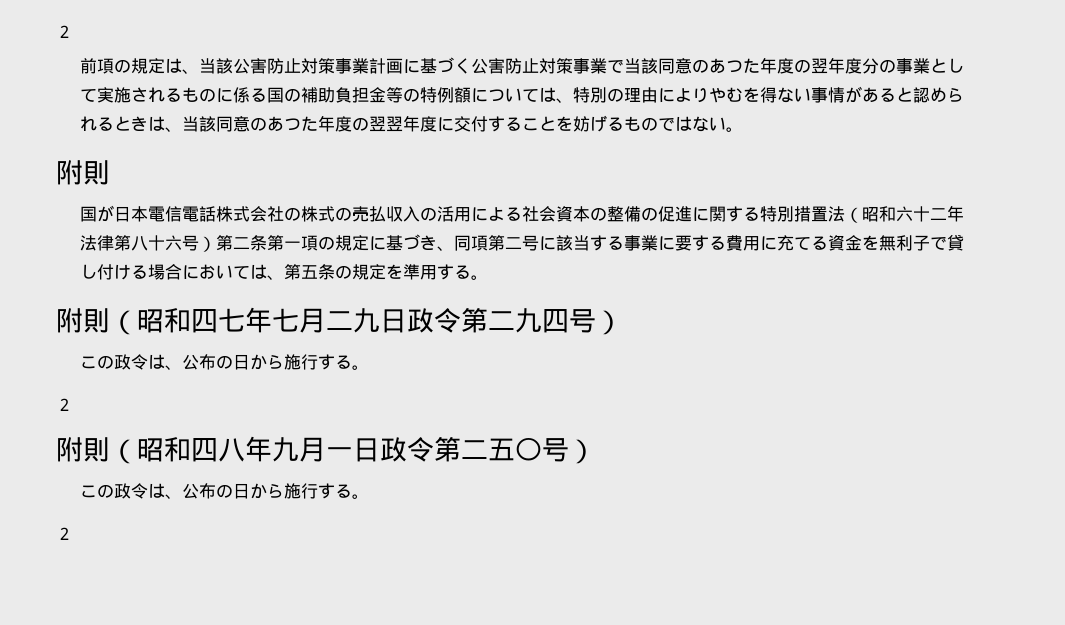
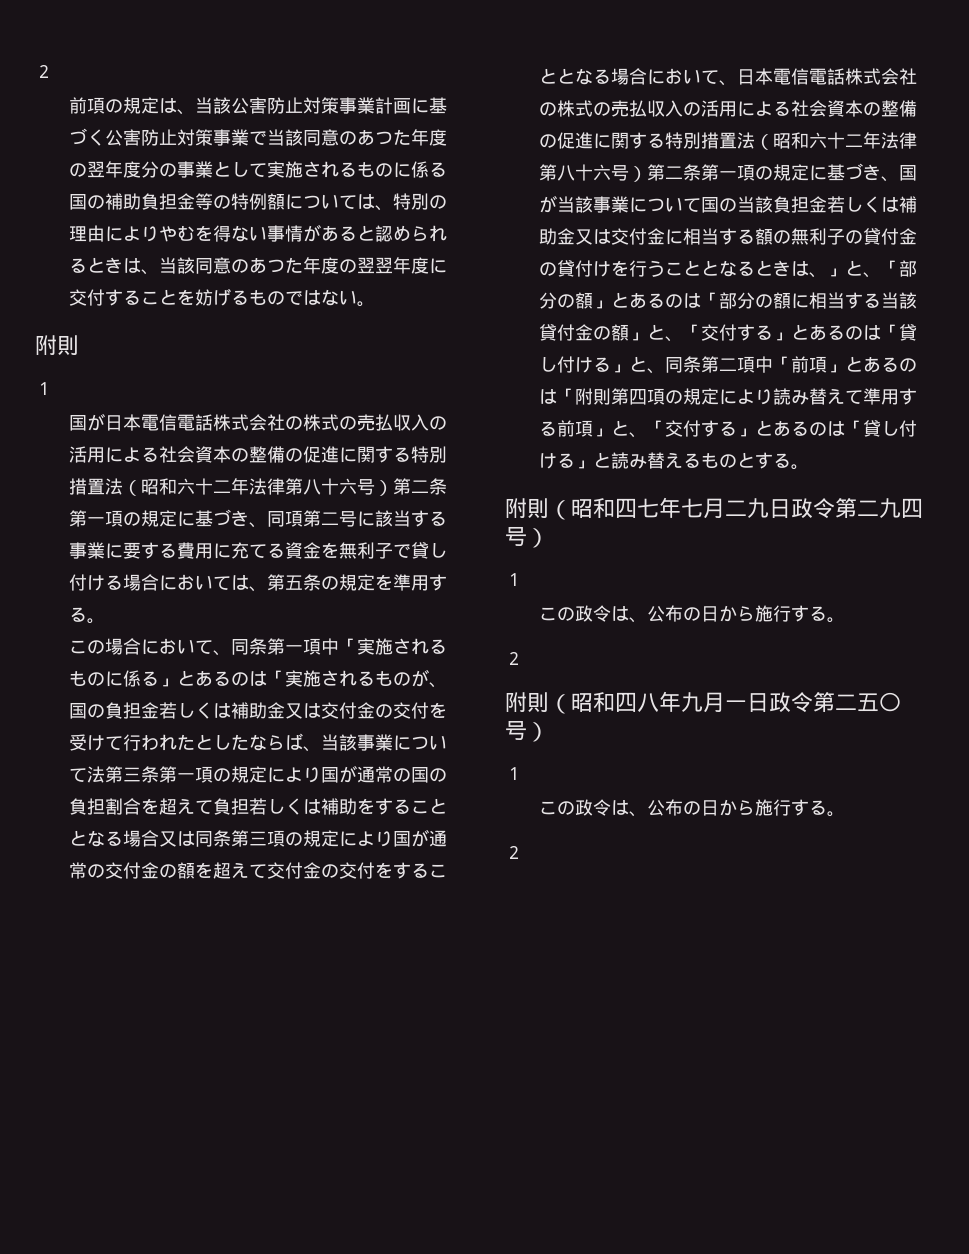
  前項の規定は、当該公害防止対策事業計画に基づく公害防止対策事業で当該同意のあつた年度の翌年度分の事業として実施されるものに係る国の補助負担金等の特例額については、特別の理由によりやむを得ない事情があると認められるときは、当該同意のあつた年度の翌翌年度に交付することを妨げるものではない。
  附則
+ １
+ この場合において、同条第一項中「実施されるものに係る」とあるのは「実施されるものが、国の負担金若しくは補助金又は交付金の交付を受けて行われたとしたならば、当該事業について法第三条第一項の規定により国が通常の国の負担割合を超えて負担若しくは補助をすることとなる場合又は同条第三項の規定により国が通常の交付金の額を超えて交付金の交付をすることとなる場合において、日本電信電話株式会社の株式の売払収入の活用による社会資本の整備の促進に関する特別措置法（昭和六十二年法律第八十六号）第二条第一項の規定に基づき、国が当該事業について国の当該負担金若しくは補助金又は交付金に相当する額の無利子の貸付金の貸付けを行うこととなるときは、」と、「部分の額」とあるのは「部分の額に相当する当該貸付金の額」と、「交付する」とあるのは「貸し付ける」と、同条第二項中「前項」とあるのは「附則第四項の規定により読み替えて準用する前項」と、「交付する」とあるのは「貸し付ける」と読み替えるものとする。
  附則（昭和四七年七月二九日政令第二九四号）
+ １
  附則（昭和四八年九月一日政令第二五〇号）
+ １

